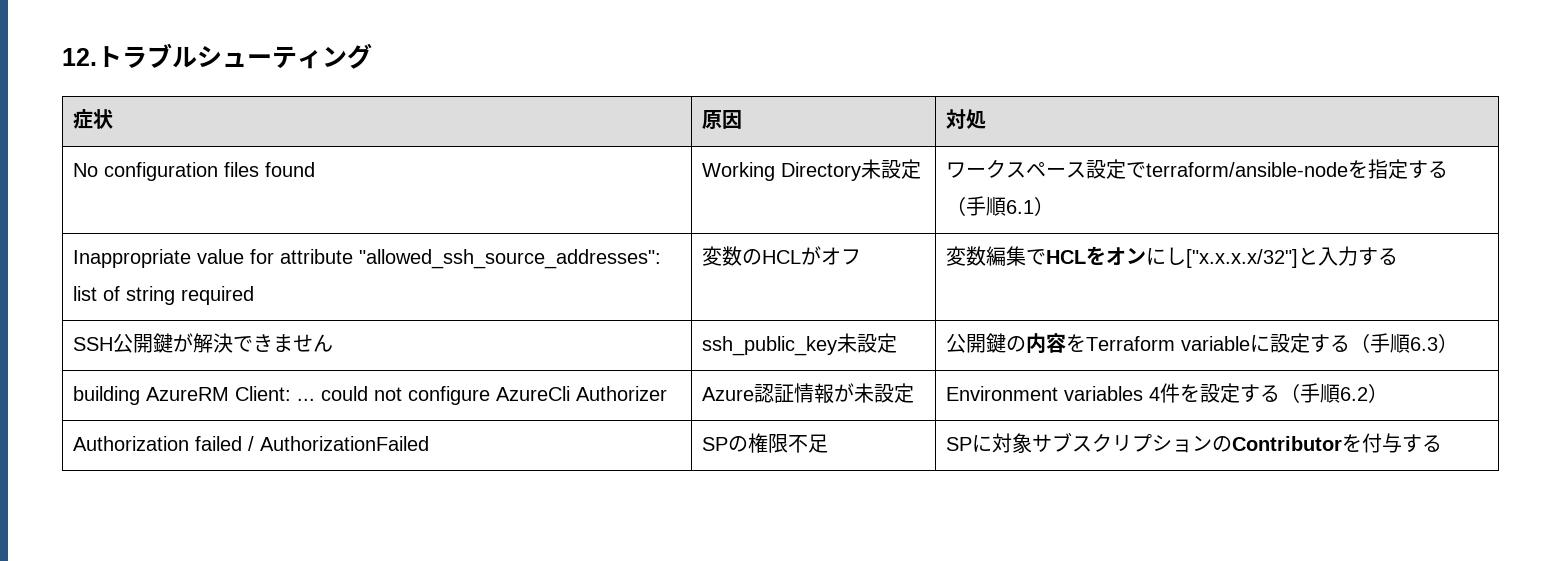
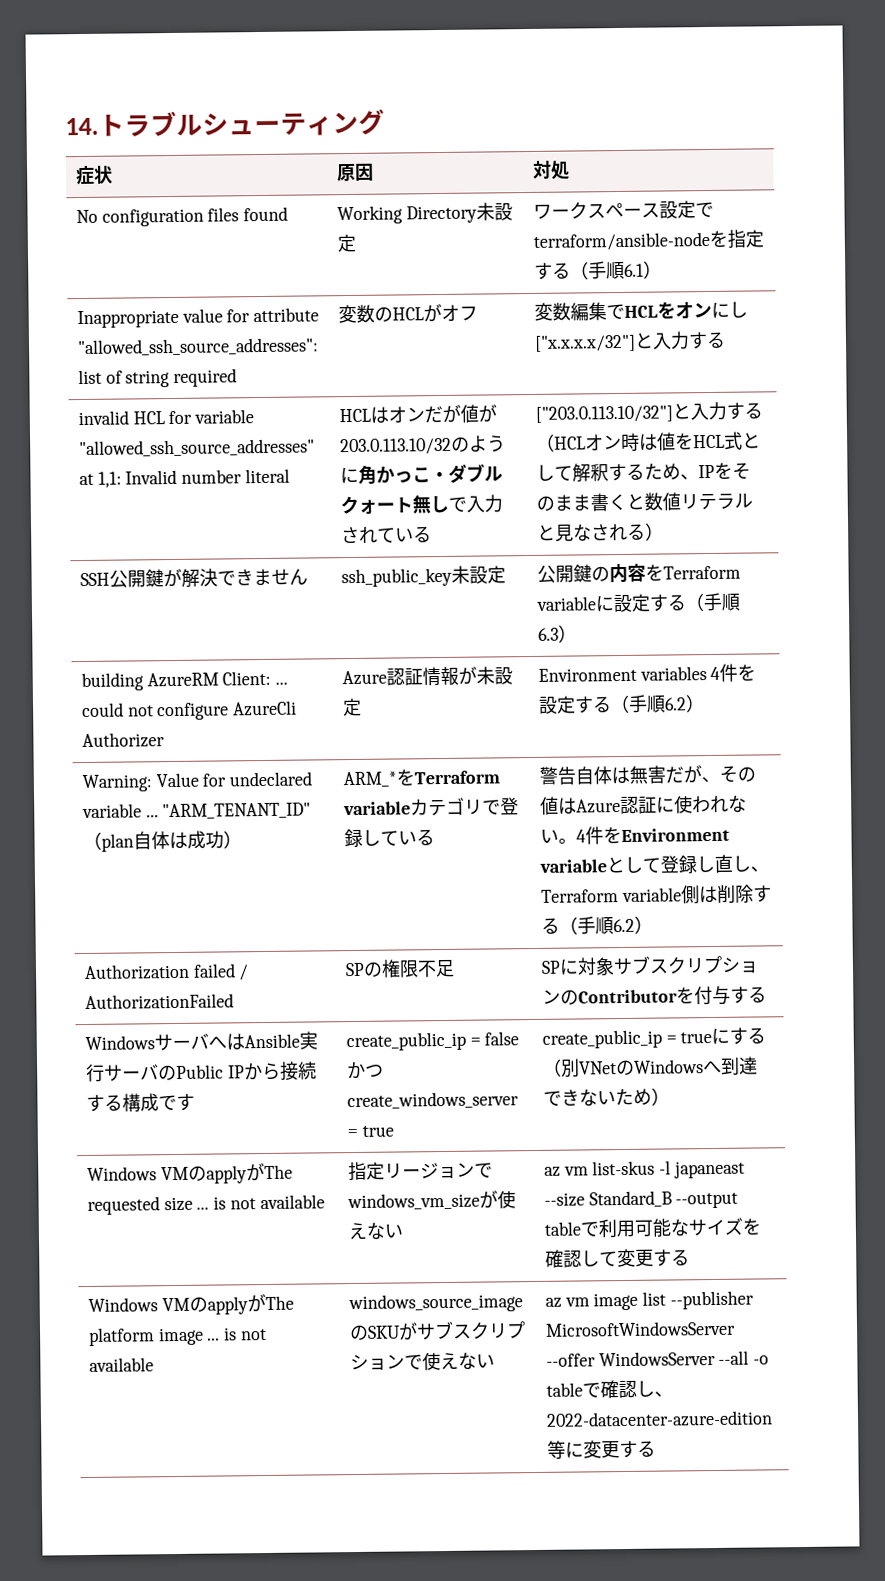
- 12.トラブルシューティング
+ 14.トラブルシューティング
+ invalid HCL for variable "allowed_ssh_source_addresses" at 1,1: Invalid number literal | HCLはオンだが値が203.0.113.10/32のように角かっこ・ダブルクォート無しで入力されている | ["203.0.113.10/32"]と入力する（HCLオン時は値をHCL式として解釈するため、IPをそのまま書くと数値リテラルと見なされる）
+ Warning: Value for undeclared variable ... "ARM_TENANT_ID"（plan自体は成功） | ARM_*をTerraform variableカテゴリで登録している | 警告自体は無害だが、その値はAzure認証に使われない。4件をEnvironment variableとして登録し直し、Terraform variable側は削除する（手順6.2）
+ WindowsサーバへはAnsible実行サーバのPublic IPから接続する構成です | create_public_ip = falseかつcreate_windows_server = true | create_public_ip = trueにする（別VNetのWindowsへ到達できないため）
+ Windows VMのapplyがThe requested size ... is not available | 指定リージョンでwindows_vm_sizeが使えない | az vm list-skus -l japaneast --size Standard_B --output tableで利用可能なサイズを確認して変更する
+ Windows VMのapplyがThe platform image ... is not available | windows_source_imageのSKUがサブスクリプションで使えない | az vm image list --publisher MicrosoftWindowsServer --offer WindowsServer --all -o tableで確認し、2022-datacenter-azure-edition等に変更する

